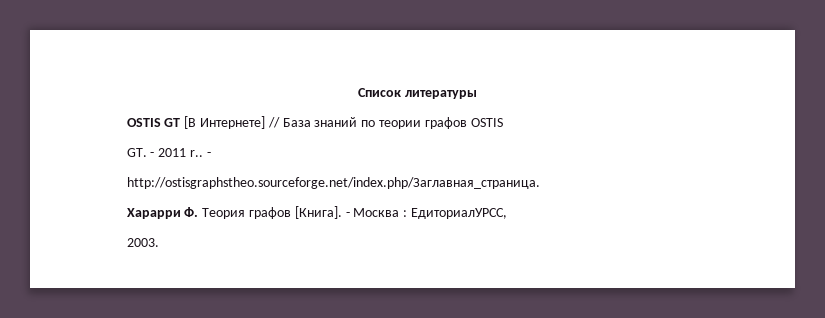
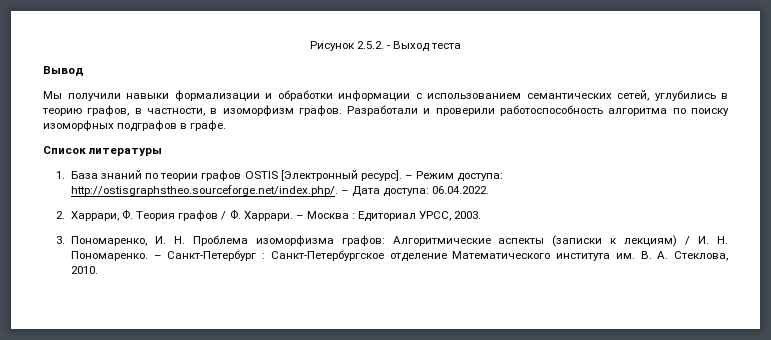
+ Рисунок 2.5.2. - Выход теста
+ Вывод
+ Мы получили навыки формализации и обработки информации с использованием семантических сетей, углубились в теорию графов, в частности, в изоморфизм графов. Разработали и проверили работоспособность алгоритма по поиску изоморфных подграфов в графе.
  Список литературы
- OSTIS GT [В Интернете] // База знаний по теории графов OSTIS
- GT. - 2011 r.. -
- http://ostisgraphstheo.sourceforge.net/index.php/Заглавная_страница.
- Харарри Ф. Теория графов [Книга]. - Москва : ЕдиториалУРСС,
- 2003.
+ 1. База знаний по теории графов OSTIS [Электронный ресурс]. – Режим доступа: http://ostisgraphstheo.sourceforge.net/index.php/. – Дата доступа: 06.04.2022.
+ 2. Харрари, Ф. Теория графов / Ф. Харрари. – Москва : Едиториал УРСС, 2003.
+ 3. Пономаренко, И. Н. Проблема изоморфизма графов: Алгоритмические аспекты (записки к лекциям) / И. Н. Пономаренко. – Санкт-Петербург : Санкт-Петербургское отделение Математического института им. В. А. Стеклова, 2010.

